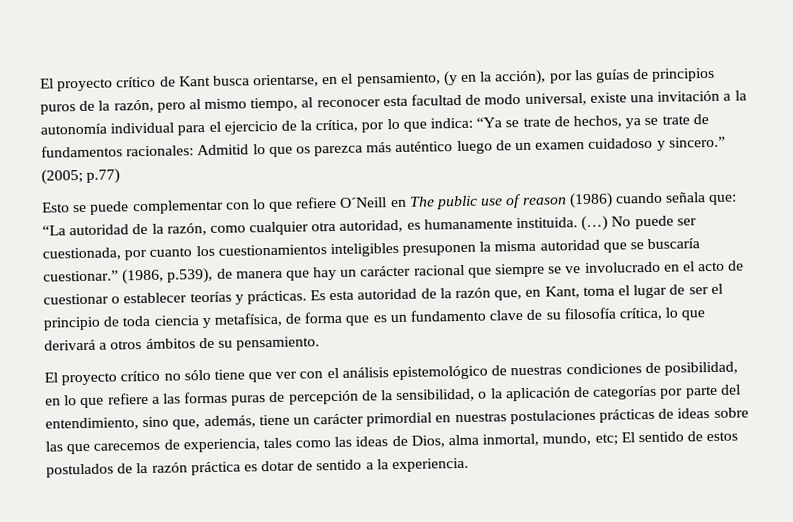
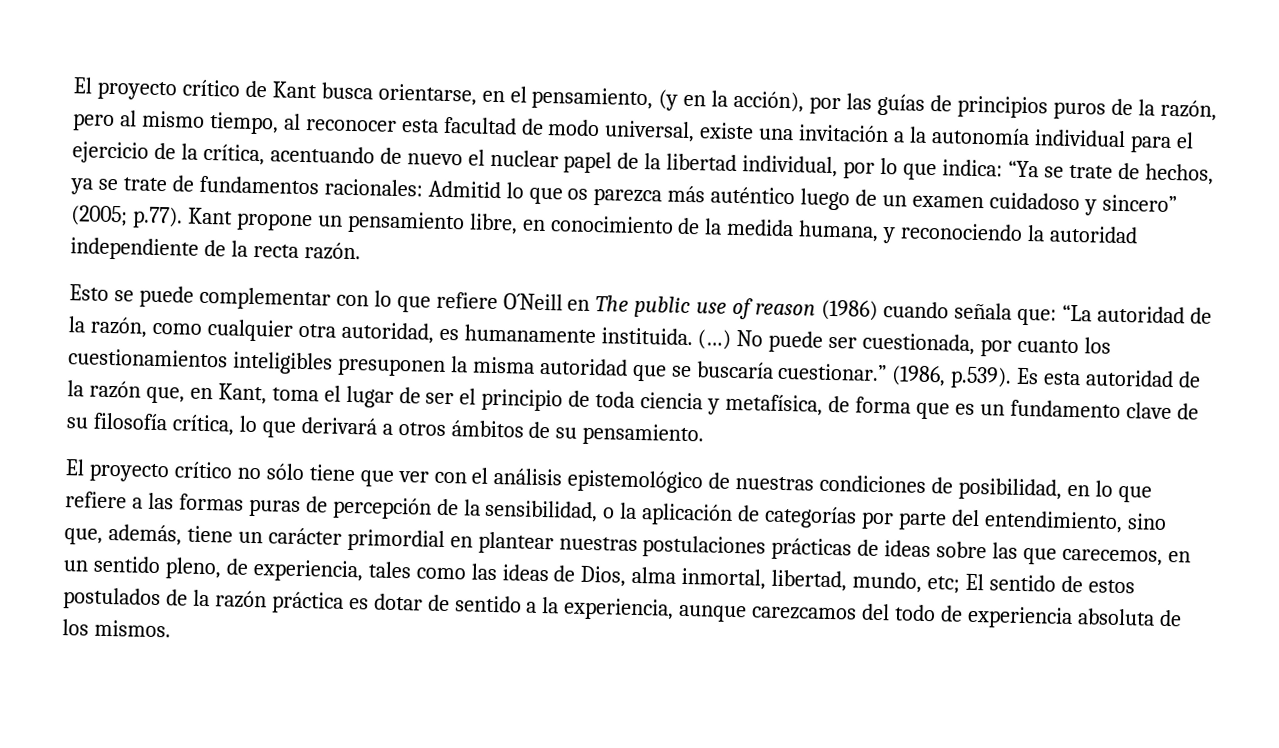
- El proyecto crítico de Kant busca orientarse, en el pensamiento, (y en la acción), por las guías de principios puros de la razón, pero al mismo tiempo, al reconocer esta facultad de modo universal, existe una invitación a la autonomía individual para el ejercicio de la crítica, por lo que indica:
+ El proyecto crítico de Kant busca orientarse, en el pensamiento, (y en la acción), por las guías de principios puros de la razón, pero al mismo tiempo, al reconocer esta facultad de modo universal, existe una invitación a la autonomía individual para el ejercicio de la crítica, acentuando de nuevo el nuclear papel de la libertad individual, por lo que indica:
- Admitid lo que os parezca más auténtico luego de un examen cuidadoso y sincero.” (2005; p.77)
+ Admitid lo que os parezca más auténtico luego de un examen cuidadoso y sincero” (2005; p.77). Kant propone un pensamiento libre, en conocimiento de la medida humana, y reconociendo la autoridad independiente de la recta razón.
- (1986, p.539), de manera que hay un carácter racional que siempre se ve involucrado en el acto de cuestionar o establecer teorías y prácticas. Es esta autoridad de la razón que, en Kant, toma el lugar de ser el principio de toda ciencia y metafísica, de forma que es un fundamento clave de su filosofía crítica, lo que derivará a otros ámbitos de su pensamiento.
+ (1986, p.539). Es esta autoridad de la razón que, en Kant, toma el lugar de ser el principio de toda ciencia y metafísica, de forma que es un fundamento clave de su filosofía crítica, lo que derivará a otros ámbitos de su pensamiento.
- El proyecto crítico no sólo tiene que ver con el análisis epistemológico de nuestras condiciones de posibilidad, en lo que refiere a las formas puras de percepción de la sensibilidad, o la aplicación de categorías por parte del entendimiento, sino que, además, tiene un carácter primordial en nuestras postulaciones prácticas de ideas sobre las que carecemos de experiencia, tales como las ideas de Dios, alma inmortal, mundo, etc;
+ El proyecto crítico no sólo tiene que ver con el análisis epistemológico de nuestras condiciones de posibilidad, en lo que refiere a las formas puras de percepción de la sensibilidad, o la aplicación de categorías por parte del entendimiento, sino que, además, tiene un carácter primordial en plantear nuestras postulaciones prácticas de ideas sobre las que carecemos, en un sentido pleno, de experiencia, tales como las ideas de Dios, alma inmortal, libertad, mundo, etc;
- El sentido de estos postulados de la razón práctica es dotar de sentido a la experiencia.
+ El sentido de estos postulados de la razón práctica es dotar de sentido a la experiencia, aunque carezcamos del todo de experiencia absoluta de los mismos.

